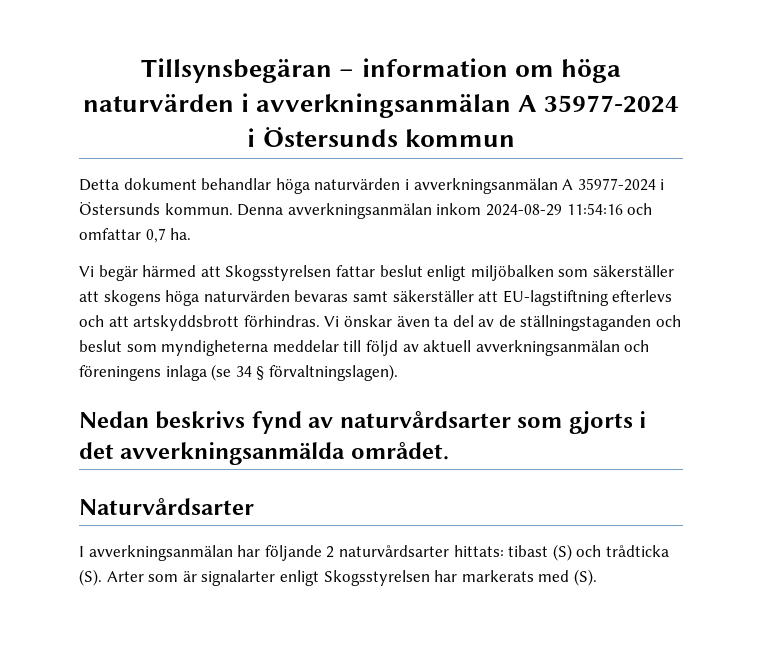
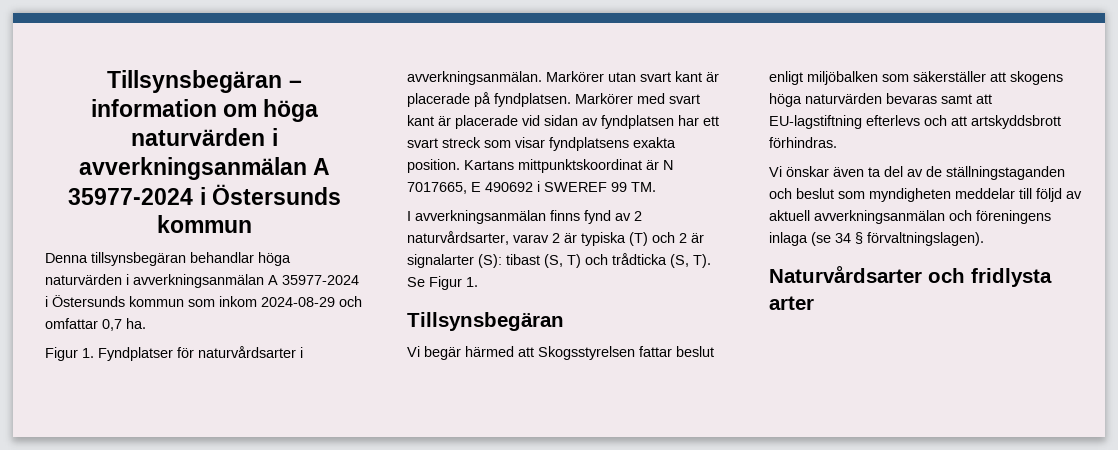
- Detta dokument behandlar höga naturvärden i avverkningsanmälan A 35977-2024 i Östersunds kommun. Denna avverkningsanmälan inkom 2024-08-29 11:54:16 och omfattar 0,7 ha.
+ Denna tillsynsbegäran behandlar höga naturvärden i avverkningsanmälan A 35977-2024 i Östersunds kommun som inkom 2024-08-29 och omfattar 0,7 ha.
+ Figur 1. Fyndplatser för naturvårdsarter i avverkningsanmälan. Markörer utan svart kant är placerade på fyndplatsen. Markörer med svart kant är placerade vid sidan av fyndplatsen har ett svart streck som visar fyndplatsens exakta position. Kartans mittpunktskoordinat är N 7017665, E 490692 i SWEREF 99 TM.
+ I avverkningsanmälan finns fynd av 2 naturvårdsarter, varav 2 är typiska (T) och 2 är signalarter (S): tibast (S, T) och trådticka (S, T). Se Figur 1.
+ Tillsynsbegäran
- Vi begär härmed att Skogsstyrelsen fattar beslut enligt miljöbalken som säkerställer att skogens höga naturvärden bevaras samt säkerställer att EU-lagstiftning efterlevs och att artskyddsbrott förhindras. Vi önskar även ta del av de ställningstaganden och beslut som myndigheterna meddelar till följd av aktuell avverkningsanmälan och föreningens inlaga (se 34 § förvaltningslagen).
+ Vi begär härmed att Skogsstyrelsen fattar beslut enligt miljöbalken som säkerställer att skogens höga naturvärden bevaras samt att EU-lagstiftning efterlevs och att artskyddsbrott förhindras.
+ Vi önskar även ta del av de ställningstaganden och beslut som myndigheten meddelar till följd av aktuell avverkningsanmälan och föreningens inlaga (se 34 § förvaltningslagen).
- Nedan beskrivs fynd av naturvårdsarter som gjorts i det avverkningsanmälda området.
- Naturvårdsarter
- I avverkningsanmälan har följande 2 naturvårdsarter hittats: tibast (S) och trådticka (S). Arter som är signalarter enligt Skogsstyrelsen har markerats med (S).
+ Naturvårdsarter och fridlysta arter

